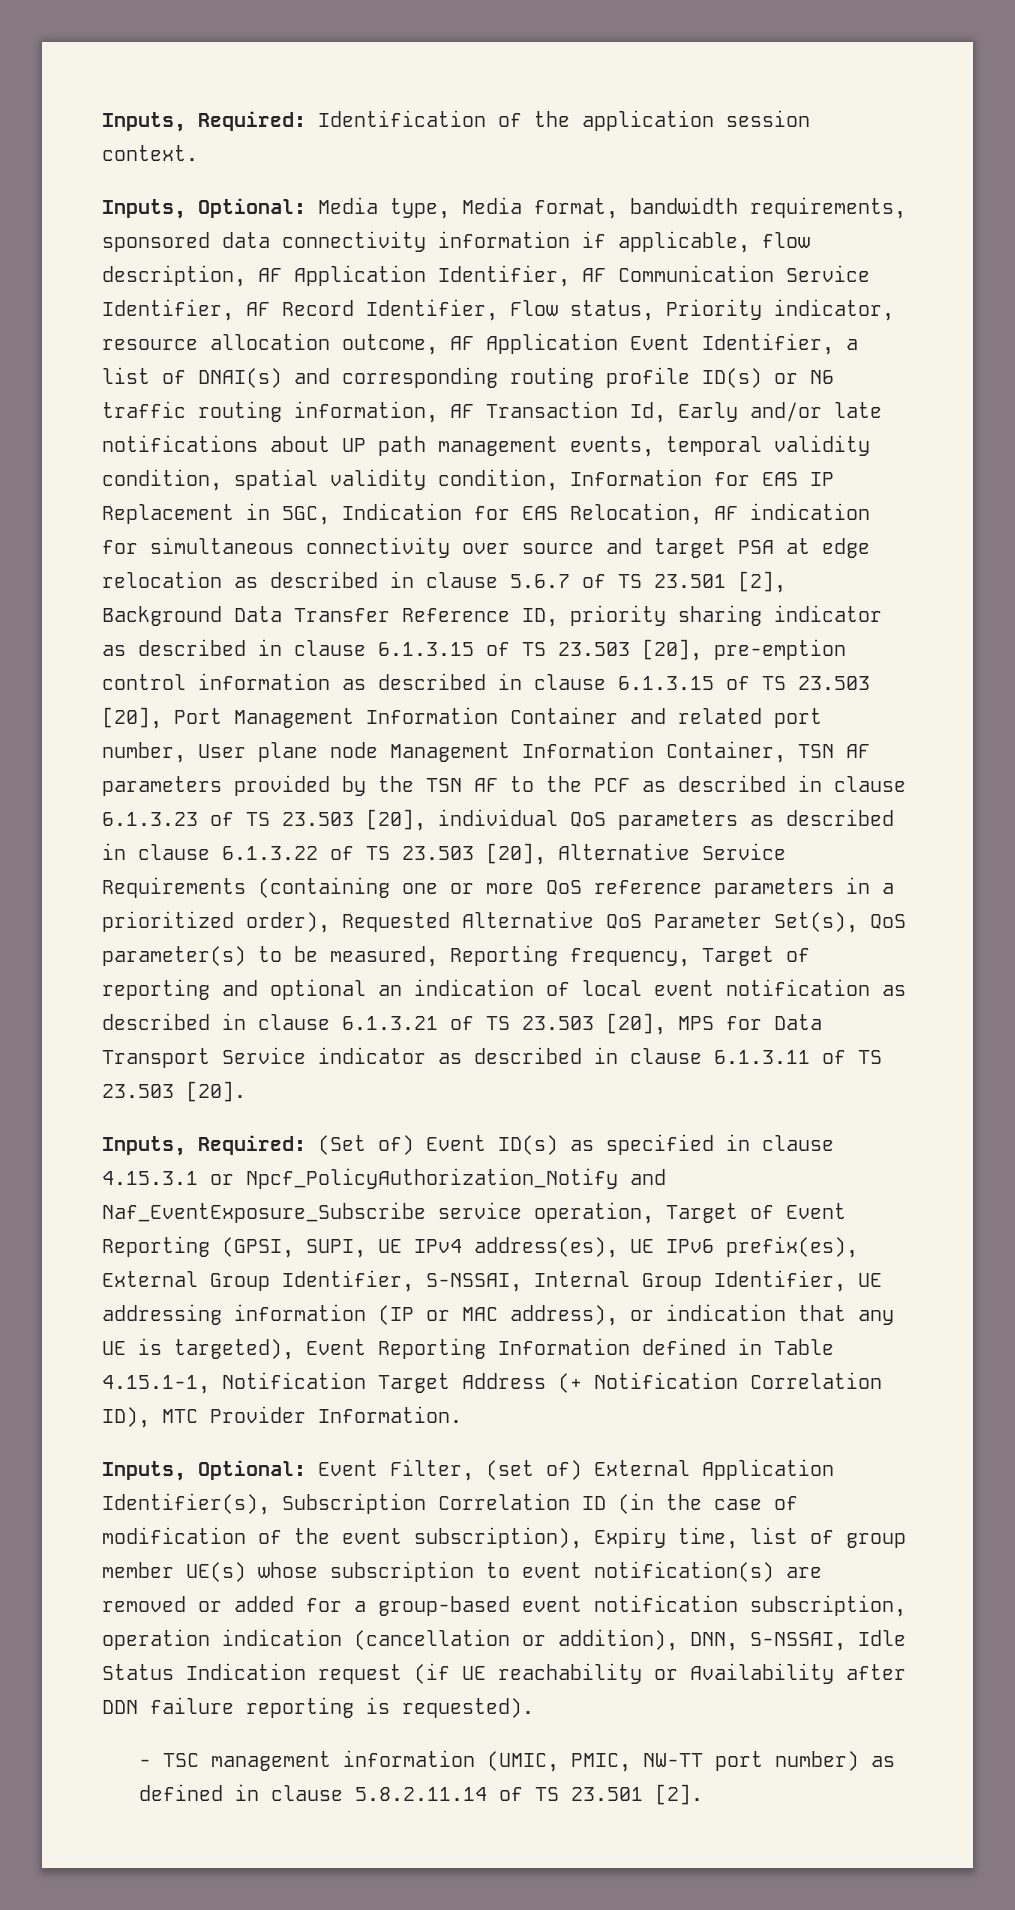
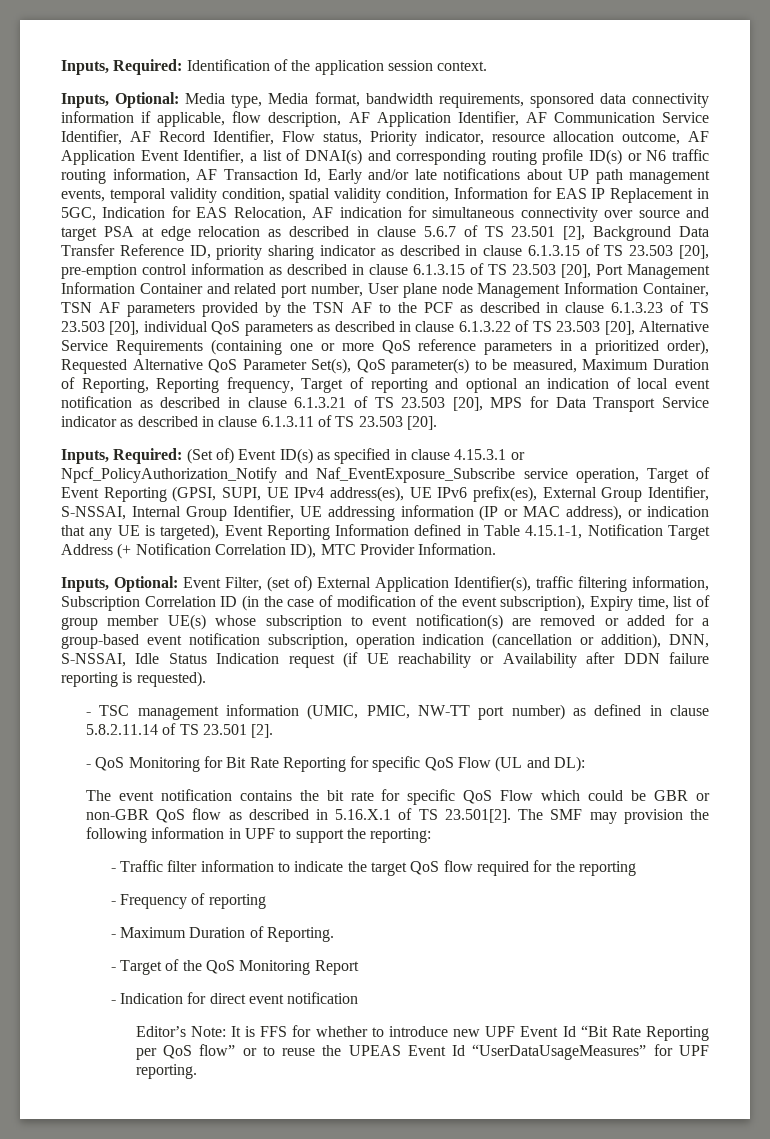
- Media type, Media format, bandwidth requirements, sponsored data connectivity information if applicable, flow description, AF Application Identifier, AF Communication Service Identifier, AF Record Identifier, Flow status, Priority indicator, resource allocation outcome, AF Application Event Identifier, a list of DNAI(s) and corresponding routing profile ID(s) or N6 traffic routing information, AF Transaction Id, Early and/or late notifications about UP path management events, temporal validity condition, spatial validity condition, Information for EAS IP Replacement in 5GC, Indication for EAS Relocation, AF indication for simultaneous connectivity over source and target PSA at edge relocation as described in clause 5.6.7 of TS 23.501 [2], Background Data Transfer Reference ID, priority sharing indicator as described in clause 6.1.3.15 of TS 23.503 [20], pre-emption control information as described in clause 6.1.3.15 of TS 23.503 [20], Port Management Information Container and related port number, User plane node Management Information Container, TSN AF parameters provided by the TSN AF to the PCF as described in clause 6.1.3.23 of TS 23.503 [20], individual QoS parameters as described in clause 6.1.3.22 of TS 23.503 [20], Alternative Service Requirements (containing one or more QoS reference parameters in a prioritized order), Requested Alternative QoS Parameter Set(s), QoS parameter(s) to be measured, Reporting frequency, Target of reporting and optional an indication of local event notification as described in clause 6.1.3.21 of TS 23.503 [20], MPS for Data Transport Service indicator as described in clause 6.1.3.11 of TS 23.503 [20].
+ Media type, Media format, bandwidth requirements, sponsored data connectivity information if applicable, flow description, AF Application Identifier, AF Communication Service Identifier, AF Record Identifier, Flow status, Priority indicator, resource allocation outcome, AF Application Event Identifier, a list of DNAI(s) and corresponding routing profile ID(s) or N6 traffic routing information, AF Transaction Id, Early and/or late notifications about UP path management events, temporal validity condition, spatial validity condition, Information for EAS IP Replacement in 5GC, Indication for EAS Relocation, AF indication for simultaneous connectivity over source and target PSA at edge relocation as described in clause 5.6.7 of TS 23.501 [2], Background Data Transfer Reference ID, priority sharing indicator as described in clause 6.1.3.15 of TS 23.503 [20], pre-emption control information as described in clause 6.1.3.15 of TS 23.503 [20], Port Management Information Container and related port number, User plane node Management Information Container, TSN AF parameters provided by the TSN AF to the PCF as described in clause 6.1.3.23 of TS 23.503 [20], individual QoS parameters as described in clause 6.1.3.22 of TS 23.503 [20], Alternative Service Requirements (containing one or more QoS reference parameters in a prioritized order), Requested Alternative QoS Parameter Set(s), QoS parameter(s) to be measured, Maximum Duration of Reporting, Reporting frequency, Target of reporting and optional an indication of local event notification as described in clause 6.1.3.21 of TS 23.503 [20], MPS for Data Transport Service indicator as described in clause 6.1.3.11 of TS 23.503 [20].
- Event Filter, (set of) External Application Identifier(s), Subscription Correlation ID (in the case of modification of the event subscription), Expiry time, list of group member UE(s) whose subscription to event notification(s) are removed or added for a group-based event notification subscription, operation indication (cancellation or addition), DNN, S-NSSAI, Idle Status Indication request (if UE reachability or Availability after DDN failure reporting is requested).
+ Event Filter, (set of) External Application Identifier(s), traffic filtering information, Subscription Correlation ID (in the case of modification of the event subscription), Expiry time, list of group member UE(s) whose subscription to event notification(s) are removed or added for a group-based event notification subscription, operation indication (cancellation or addition), DNN, S-NSSAI, Idle Status Indication request (if UE reachability or Availability after DDN failure reporting is requested).
+ - QoS Monitoring for Bit Rate Reporting for specific QoS Flow (UL and DL):
+ The event notification contains the bit rate for specific QoS Flow which could be GBR or non-GBR QoS flow as described in 5.16.X.1 of TS 23.501[2]. The SMF may provision the following information in UPF to support the reporting:
+ - Traffic filter information to indicate the target QoS flow required for the reporting
+ - Frequency of reporting
+ - Maximum Duration of Reporting.
+ - Target of the QoS Monitoring Report
+ - Indication for direct event notification
+ Editor’s Note: It is FFS for whether to introduce new UPF Event Id “Bit Rate Reporting per QoS flow” or to reuse the UPEAS Event Id “UserDataUsageMeasures” for UPF reporting.

